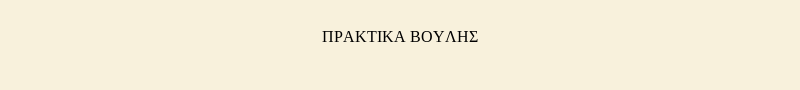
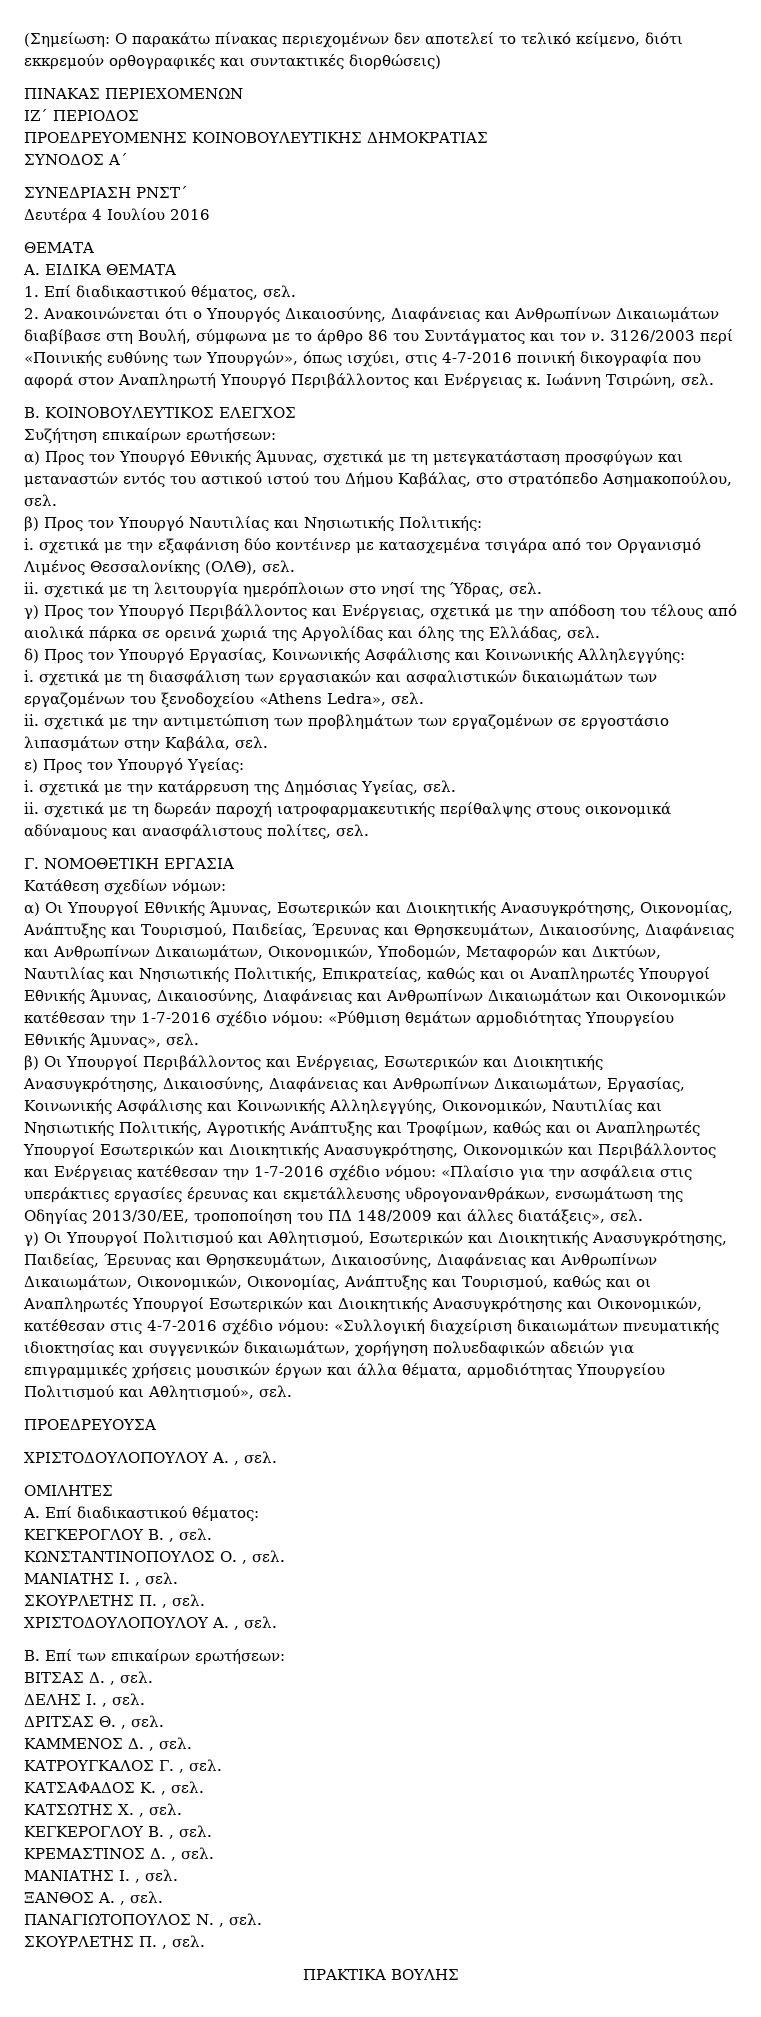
+ (Σημείωση: Ο παρακάτω πίνακας περιεχομένων δεν αποτελεί το τελικό κείμενο, διότι εκκρεμούν ορθογραφικές και συντακτικές διορθώσεις)
+ ΠΙΝΑΚΑΣ ΠΕΡΙΕΧΟΜΕΝΩΝ
+ ΙΖ΄ ΠΕΡΙΟΔΟΣ
+ ΠΡΟΕΔΡΕΥΟΜΕΝΗΣ ΚΟΙΝΟΒΟΥΛΕΥΤΙΚΗΣ ΔΗΜΟΚΡΑΤΙΑΣ
+ ΣΥΝΟΔΟΣ Α΄
+ ΣΥΝΕΔΡΙΑΣΗ ΡΝΣΤ΄
+ Δευτέρα 4 Ιουλίου 2016
+ ΘΕΜΑΤΑ
+ Α. ΕΙΔΙΚΑ ΘΕΜΑΤΑ
+ 1. Επί διαδικαστικού θέματος, σελ.
+ 2. Ανακοινώνεται ότι ο Υπουργός Δικαιοσύνης, Διαφάνειας και Ανθρωπίνων Δικαιωμάτων διαβίβασε στη Βουλή, σύμφωνα με το άρθρο 86 του Συντάγματος και τον ν. 3126/2003 περί «Ποινικής ευθύνης των Υπουργών», όπως ισχύει, στις 4-7-2016 ποινική δικογραφία που αφορά στον Αναπληρωτή Υπουργό Περιβάλλοντος και Ενέργειας κ. Ιωάννη Τσιρώνη, σελ.
+ Β. ΚΟΙΝΟΒΟΥΛΕΥΤΙΚΟΣ ΕΛΕΓΧΟΣ
+ Συζήτηση επικαίρων ερωτήσεων:
+ α) Προς τον Υπουργό Εθνικής Άμυνας, σχετικά με τη μετεγκατάσταση προσφύγων και μεταναστών εντός του αστικού ιστού του Δήμου Καβάλας, στο στρατόπεδο Ασημακοπούλου, σελ.
+ β) Προς τον Υπουργό Ναυτιλίας και Νησιωτικής Πολιτικής:
+ i. σχετικά με την εξαφάνιση δύο κοντέινερ με κατασχεμένα τσιγάρα από τον Οργανισμό Λιμένος Θεσσαλονίκης (ΟΛΘ), σελ.
+ ii. σχετικά με τη λειτουργία ημερόπλοιων στο νησί της Ύδρας, σελ.
+ γ) Προς τον Υπουργό Περιβάλλοντος και Ενέργειας, σχετικά με την απόδοση του τέλους από αιολικά πάρκα σε ορεινά χωριά της Αργολίδας και όλης της Ελλάδας, σελ.
+ δ) Προς τον Υπουργό Εργασίας, Κοινωνικής Ασφάλισης και Κοινωνικής Αλληλεγγύης:
+ i. σχετικά με τη διασφάλιση των εργασιακών και ασφαλιστικών δικαιωμάτων των εργαζομένων του ξενοδοχείου «Athens Ledra», σελ.
+ ii. σχετικά με την αντιμετώπιση των προβλημάτων των εργαζομένων σε εργοστάσιο λιπασμάτων στην Καβάλα, σελ.
+ ε) Προς τον Υπουργό Υγείας:
+ i. σχετικά με την κατάρρευση της Δημόσιας Υγείας, σελ.
+ ii. σχετικά με τη δωρεάν παροχή ιατροφαρμακευτικής περίθαλψης στους οικονομικά αδύναμους και ανασφάλιστους πολίτες, σελ.
+ Γ. ΝΟΜΟΘΕΤΙΚΗ ΕΡΓΑΣΙΑ
+ Κατάθεση σχεδίων νόμων:
+ α) Οι Υπουργοί Εθνικής Άμυνας, Εσωτερικών και Διοικητικής Ανασυγκρότησης, Οικονομίας, Ανάπτυξης και Τουρισμού, Παιδείας, Έρευνας και Θρησκευμάτων, Δικαιοσύνης, Διαφάνειας και Ανθρωπίνων Δικαιωμάτων, Οικονομικών, Υποδομών, Μεταφορών και Δικτύων, Ναυτιλίας και Νησιωτικής Πολιτικής, Επικρατείας, καθώς και οι Αναπληρωτές Υπουργοί Εθνικής Άμυνας, Δικαιοσύνης, Διαφάνειας και Ανθρωπίνων Δικαιωμάτων και Οικονομικών κατέθεσαν την 1-7-2016 σχέδιο νόμου: «Ρύθμιση θεμάτων αρμοδιότητας Υπουργείου Εθνικής Άμυνας», σελ.
+ β) Οι Υπουργοί Περιβάλλοντος και Ενέργειας, Εσωτερικών και Διοικητικής Ανασυγκρότησης, Δικαιοσύνης, Διαφάνειας και Ανθρωπίνων Δικαιωμάτων, Εργασίας, Κοινωνικής Ασφάλισης και Κοινωνικής Αλληλεγγύης, Οικονομικών, Ναυτιλίας και Νησιωτικής Πολιτικής, Αγροτικής Ανάπτυξης και Τροφίμων, καθώς και οι Αναπληρωτές Υπουργοί Εσωτερικών και Διοικητικής Ανασυγκρότησης, Οικονομικών και Περιβάλλοντος και Ενέργειας κατέθεσαν την 1-7-2016 σχέδιο νόμου: «Πλαίσιο για την ασφάλεια στις υπεράκτιες εργασίες έρευνας και εκμετάλλευσης υδρογονανθράκων, ενσωμάτωση της Οδηγίας 2013/30/ΕΕ, τροποποίηση του ΠΔ 148/2009 και άλλες διατάξεις», σελ.
+ γ) Οι Υπουργοί Πολιτισμού και Αθλητισμού, Εσωτερικών και Διοικητικής Ανασυγκρότησης, Παιδείας, Έρευνας και Θρησκευμάτων, Δικαιοσύνης, Διαφάνειας και Ανθρωπίνων Δικαιωμάτων, Οικονομικών, Οικονομίας, Ανάπτυξης και Τουρισμού, καθώς και οι Αναπληρωτές Υπουργοί Εσωτερικών και Διοικητικής Ανασυγκρότησης και Οικονομικών, κατέθεσαν στις 4-7-2016 σχέδιο νόμου: «Συλλογική διαχείριση δικαιωμάτων πνευματικής ιδιοκτησίας και συγγενικών δικαιωμάτων, χορήγηση πολυεδαφικών αδειών για επιγραμμικές χρήσεις μουσικών έργων και άλλα θέματα, αρμοδιότητας Υπουργείου Πολιτισμού και Αθλητισμού», σελ.
+ ΠΡΟΕΔΡΕΥΟΥΣΑ
+ ΧΡΙΣΤΟΔΟΥΛΟΠΟΥΛΟΥ Α. , σελ.
+ ΟΜΙΛΗΤΕΣ
+ Α. Επί διαδικαστικού θέματος:
+ ΚΕΓΚΕΡΟΓΛΟΥ Β. , σελ.
+ ΚΩΝΣΤΑΝΤΙΝΟΠΟΥΛΟΣ Ο. , σελ.
+ ΜΑΝΙΑΤΗΣ Ι. , σελ.
+ ΣΚΟΥΡΛΕΤΗΣ Π. , σελ.
+ ΧΡΙΣΤΟΔΟΥΛΟΠΟΥΛΟΥ Α. , σελ.
+ Β. Επί των επικαίρων ερωτήσεων:
+ ΒΙΤΣΑΣ Δ. , σελ.
+ ΔΕΛΗΣ Ι. , σελ.
+ ΔΡΙΤΣΑΣ Θ. , σελ.
+ ΚΑΜΜΕΝΟΣ Δ. , σελ.
+ ΚΑΤΡΟΥΓΚΑΛΟΣ Γ. , σελ.
+ ΚΑΤΣΑΦΑΔΟΣ Κ. , σελ.
+ ΚΑΤΣΩΤΗΣ Χ. , σελ.
+ ΚΕΓΚΕΡΟΓΛΟΥ Β. , σελ.
+ ΚΡΕΜΑΣΤΙΝΟΣ Δ. , σελ.
+ ΜΑΝΙΑΤΗΣ Ι. , σελ.
+ ΞΑΝΘΟΣ Α. , σελ.
+ ΠΑΝΑΓΙΩΤΟΠΟΥΛΟΣ Ν. , σελ.
+ ΣΚΟΥΡΛΕΤΗΣ Π. , σελ.

